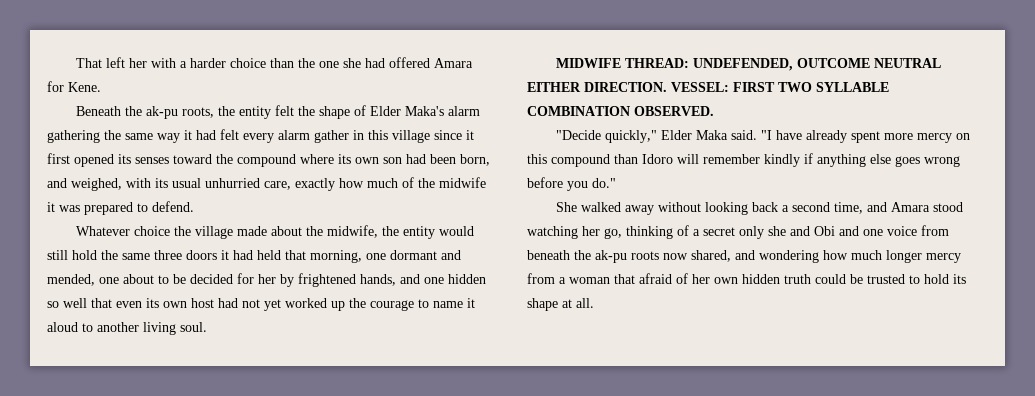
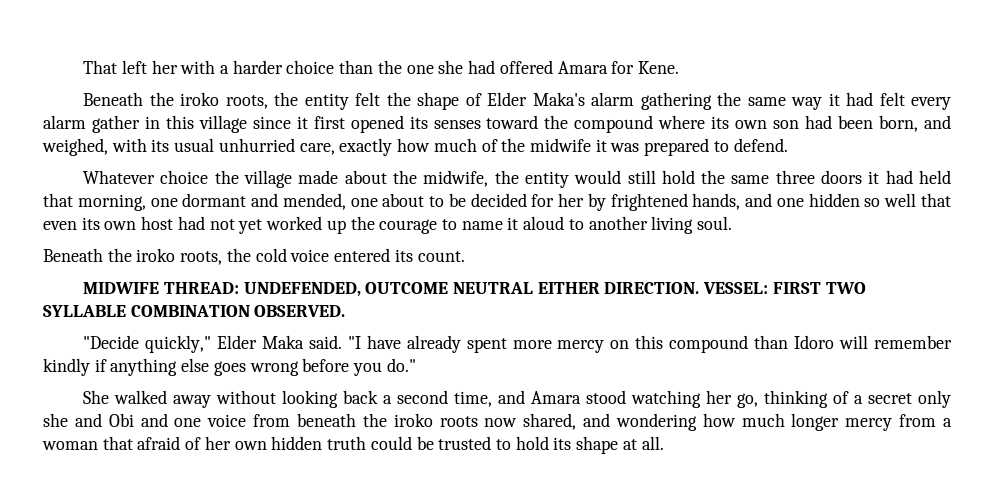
- Beneath the ak-pu roots, the entity felt the shape of Elder Maka's alarm gathering the same way it had felt every alarm gather in this village since it first opened its senses toward the compound where its own son had been born, and weighed, with its usual unhurried care, exactly how much of the midwife it was prepared to defend.
+ Beneath the iroko roots, the entity felt the shape of Elder Maka's alarm gathering the same way it had felt every alarm gather in this village since it first opened its senses toward the compound where its own son had been born, and weighed, with its usual unhurried care, exactly how much of the midwife it was prepared to defend.
+ Beneath the iroko roots, the cold voice entered its count.
- She walked away without looking back a second time, and Amara stood watching her go, thinking of a secret only she and Obi and one voice from beneath the ak-pu roots now shared, and wondering how much longer mercy from a woman that afraid of her own hidden truth could be trusted to hold its shape at all.
+ She walked away without looking back a second time, and Amara stood watching her go, thinking of a secret only she and Obi and one voice from beneath the iroko roots now shared, and wondering how much longer mercy from a woman that afraid of her own hidden truth could be trusted to hold its shape at all.

